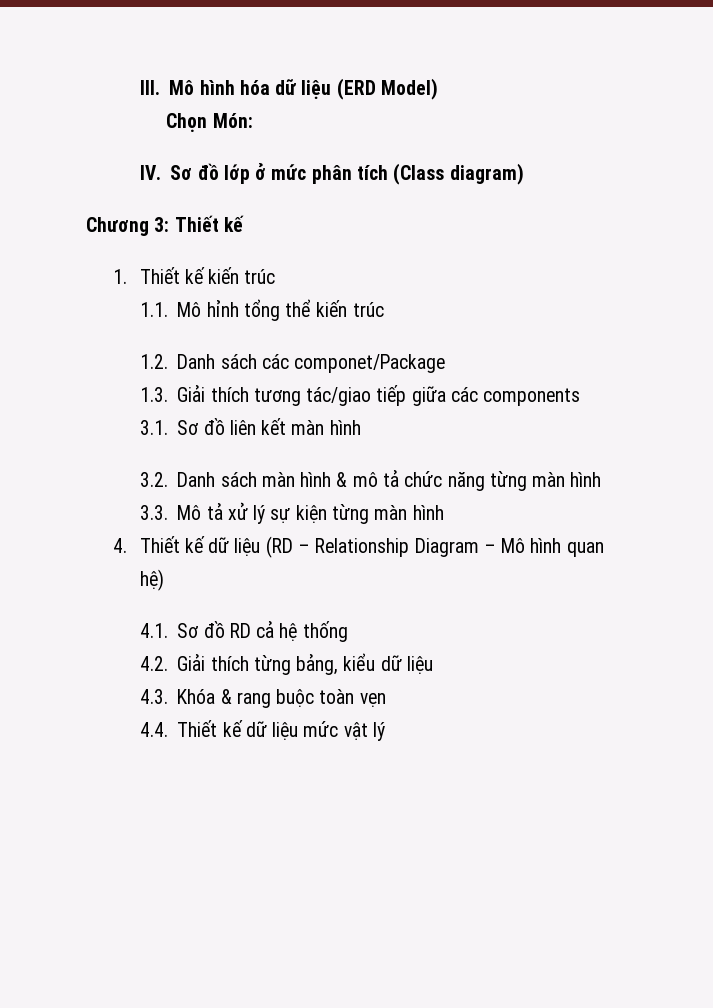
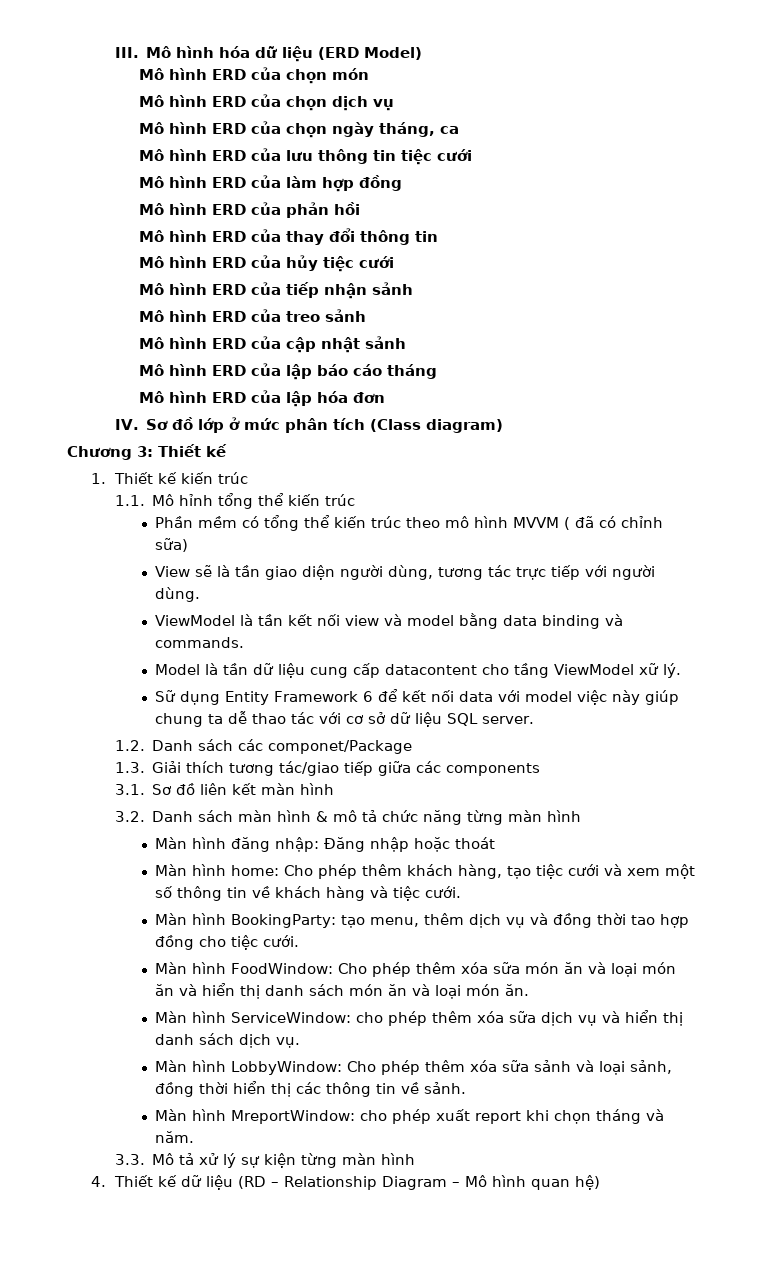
- Chọn Món:
+ Mô hình ERD của chọn món
+ Mô hình ERD của chọn dịch vụ
+ Mô hình ERD của chọn ngày tháng, ca
+ Mô hình ERD của lưu thông tin tiệc cưới
+ Mô hình ERD của làm hợp đồng
+ Mô hình ERD của phản hồi
+ Mô hình ERD của thay đổi thông tin
+ Mô hình ERD của hủy tiệc cưới
+ Mô hình ERD của tiếp nhận sảnh
+ Mô hình ERD của treo sảnh
+ Mô hình ERD của cập nhật sảnh
+ Mô hình ERD của lập báo cáo tháng
+ Mô hình ERD của lập hóa đơn
+ Phần mềm có tổng thể kiến trúc theo mô hình MVVM ( đã có chỉnh sữa)
+ View sẽ là tần giao diện người dùng, tương tác trực tiếp với người dùng.
+ ViewModel là tần kết nối view và model bằng data binding và commands.
+ Model là tần dữ liệu cung cấp datacontent cho tầng ViewModel xữ lý.
+ Sữ dụng Entity Framework 6 để kết nối data với model việc này giúp chung ta dễ thao tác với cơ sở dữ liệu SQL server.
+ Màn hình đăng nhập: Đăng nhập hoặc thoát
+ Màn hình home: Cho phép thêm khách hàng, tạo tiệc cưới và xem một số thông tin về khách hàng và tiệc cưới.
+ Màn hình BookingParty: tạo menu, thêm dịch vụ và đồng thời tao hợp đồng cho tiệc cưới.
+ Màn hình FoodWindow: Cho phép thêm xóa sữa món ăn và loại món ăn và hiển thị danh sách món ăn và loại món ăn.
+ Màn hình ServiceWindow: cho phép thêm xóa sữa dịch vụ và hiển thị danh sách dịch vụ.
+ Màn hình LobbyWindow: Cho phép thêm xóa sữa sảnh và loại sảnh, đồng thời hiển thị các thông tin về sảnh.
+ Màn hình MreportWindow: cho phép xuất report khi chọn tháng và năm.
- 4.1. Sơ đồ RD cả hệ thống
- 4.2. Giải thích từng bảng, kiểu dữ liệu
- 4.3. Khóa & rang buộc toàn vẹn
- 4.4. Thiết kế dữ liệu mức vật lý

